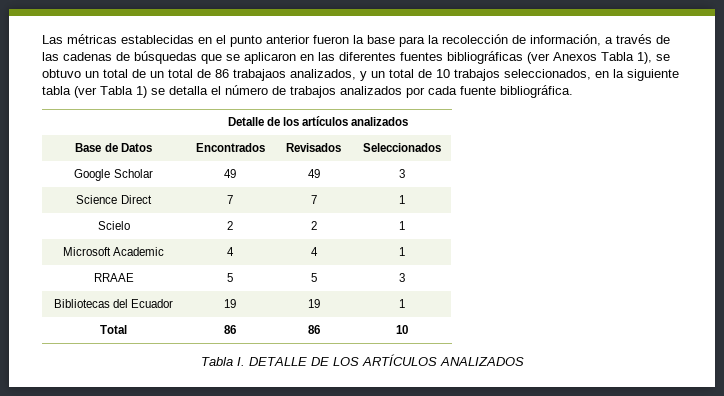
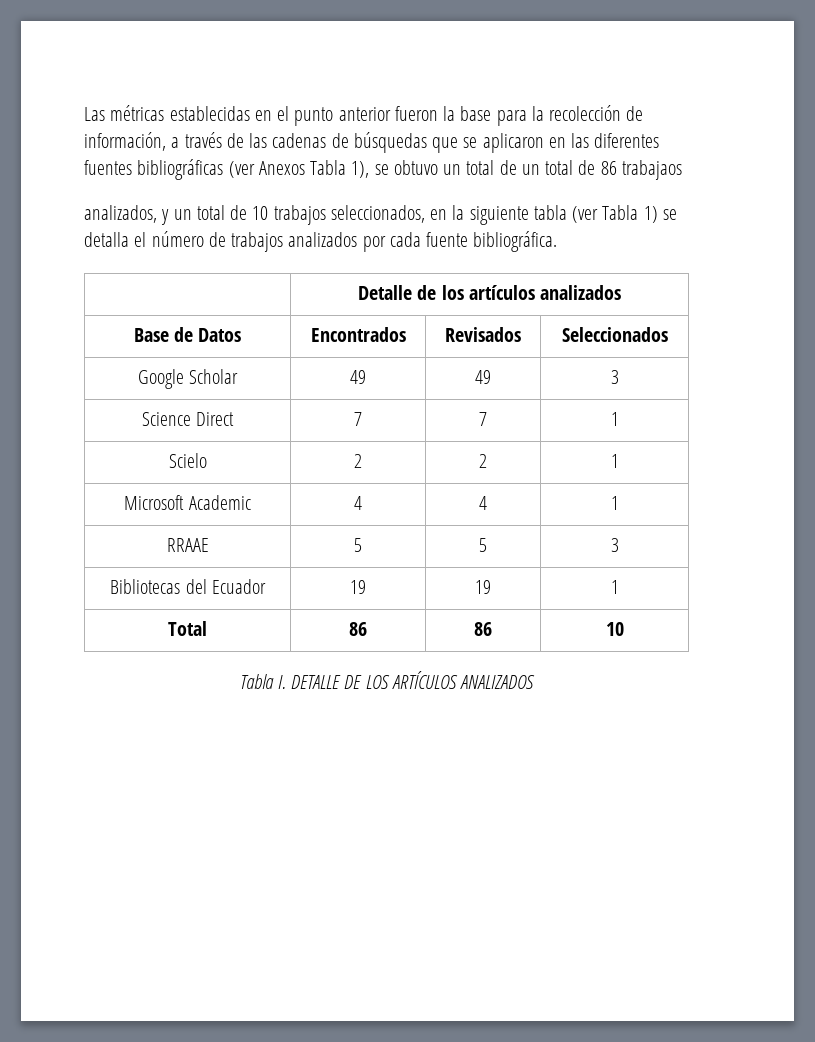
- Las métricas establecidas en el punto anterior fueron la base para la recolección de información, a través de las cadenas de búsquedas que se aplicaron en las diferentes fuentes bibliográficas (ver Anexos Tabla 1), se obtuvo un total de un total de 86 trabajaos analizados, y un total de 10 trabajos seleccionados, en la siguiente tabla (ver Tabla 1) se detalla el número de trabajos analizados por cada fuente bibliográfica.
+ Las métricas establecidas en el punto anterior fueron la base para la recolección de información, a través de las cadenas de búsquedas que se aplicaron en las diferentes fuentes bibliográficas (ver Anexos Tabla 1), se obtuvo un total de un total de 86 trabajaos
+ analizados, y un total de 10 trabajos seleccionados, en la siguiente tabla (ver Tabla 1) se detalla el número de trabajos analizados por cada fuente bibliográfica.

